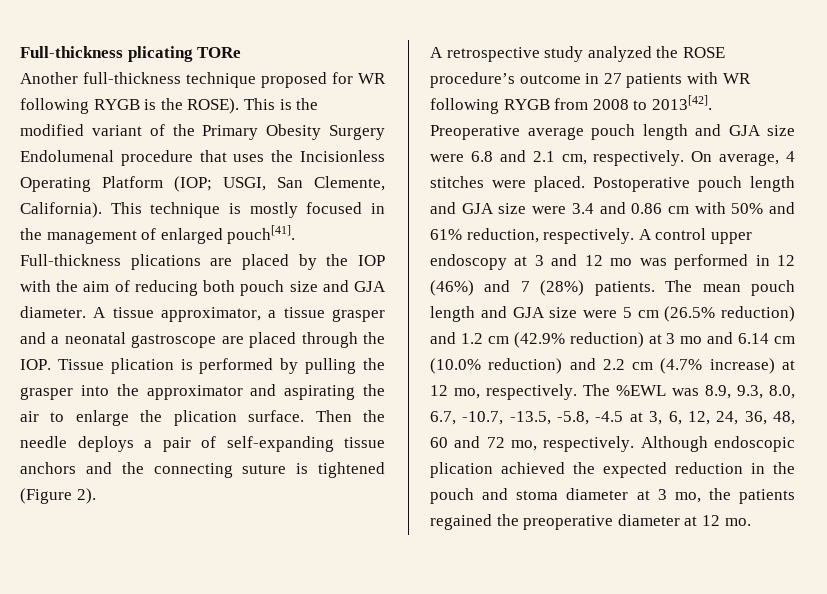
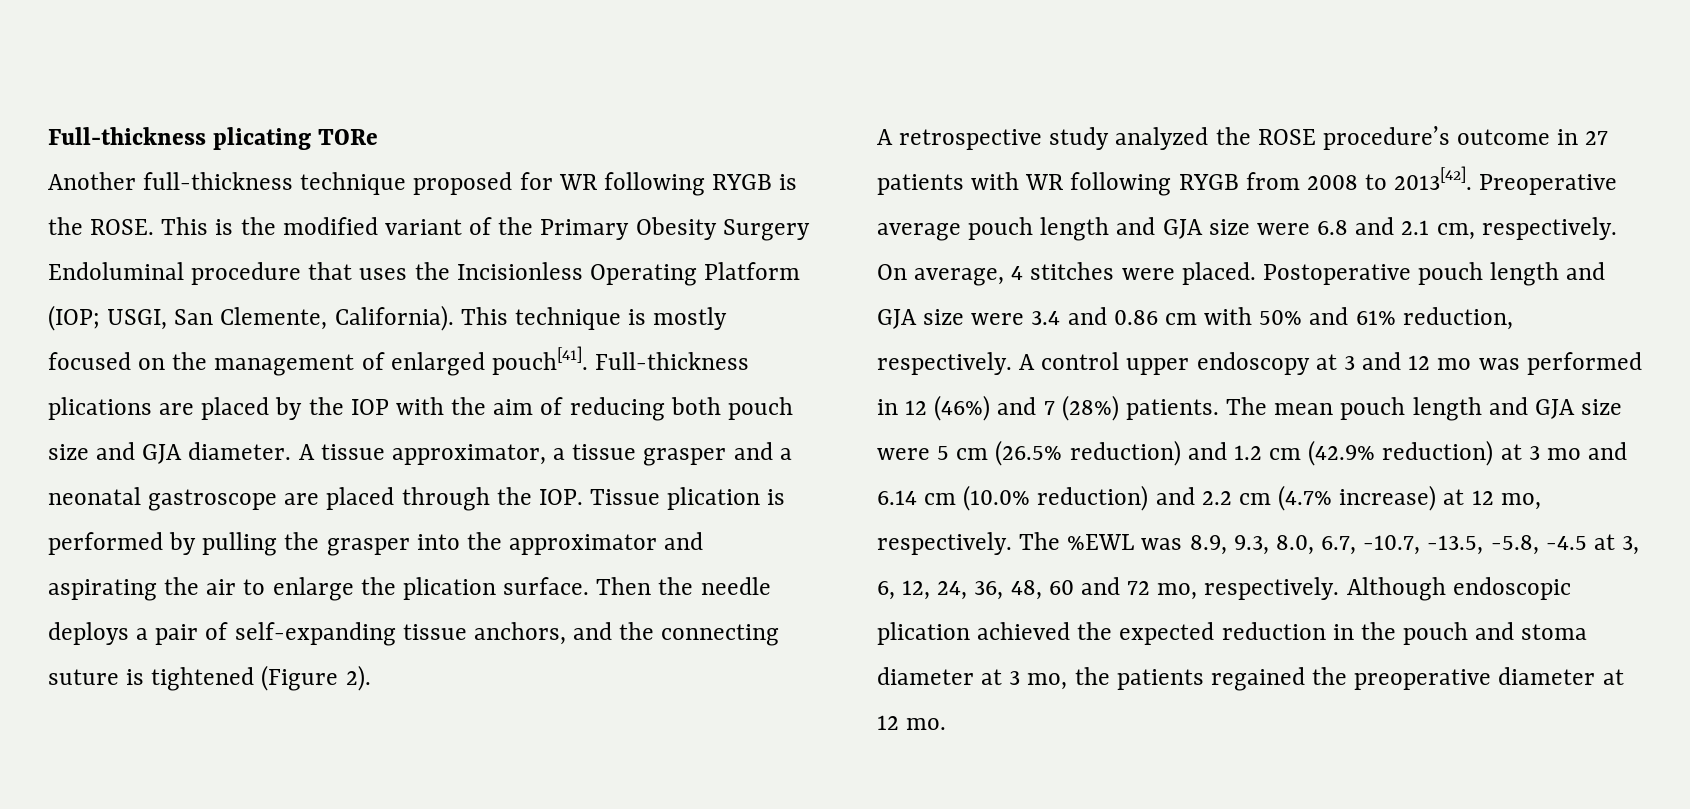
- Another full-thickness technique proposed for WR following RYGB is the ROSE).
+ Another full-thickness technique proposed for WR following RYGB is the ROSE.
- This is the modified variant of the Primary Obesity Surgery Endolumenal procedure that uses the Incisionless Operating Platform (IOP; USGI, San Clemente, California).
+ This is the modified variant of the Primary Obesity Surgery Endoluminal procedure that uses the Incisionless Operating Platform (IOP; USGI, San Clemente, California).
- This technique is mostly focused in the management of enlarged pouch[41].
+ This technique is mostly focused on the management of enlarged pouch[41].
- Then the needle deploys a pair of self-expanding tissue anchors and the connecting suture is tightened (Figure 2).
+ Then the needle deploys a pair of self-expanding tissue anchors, and the connecting suture is tightened (Figure 2).

